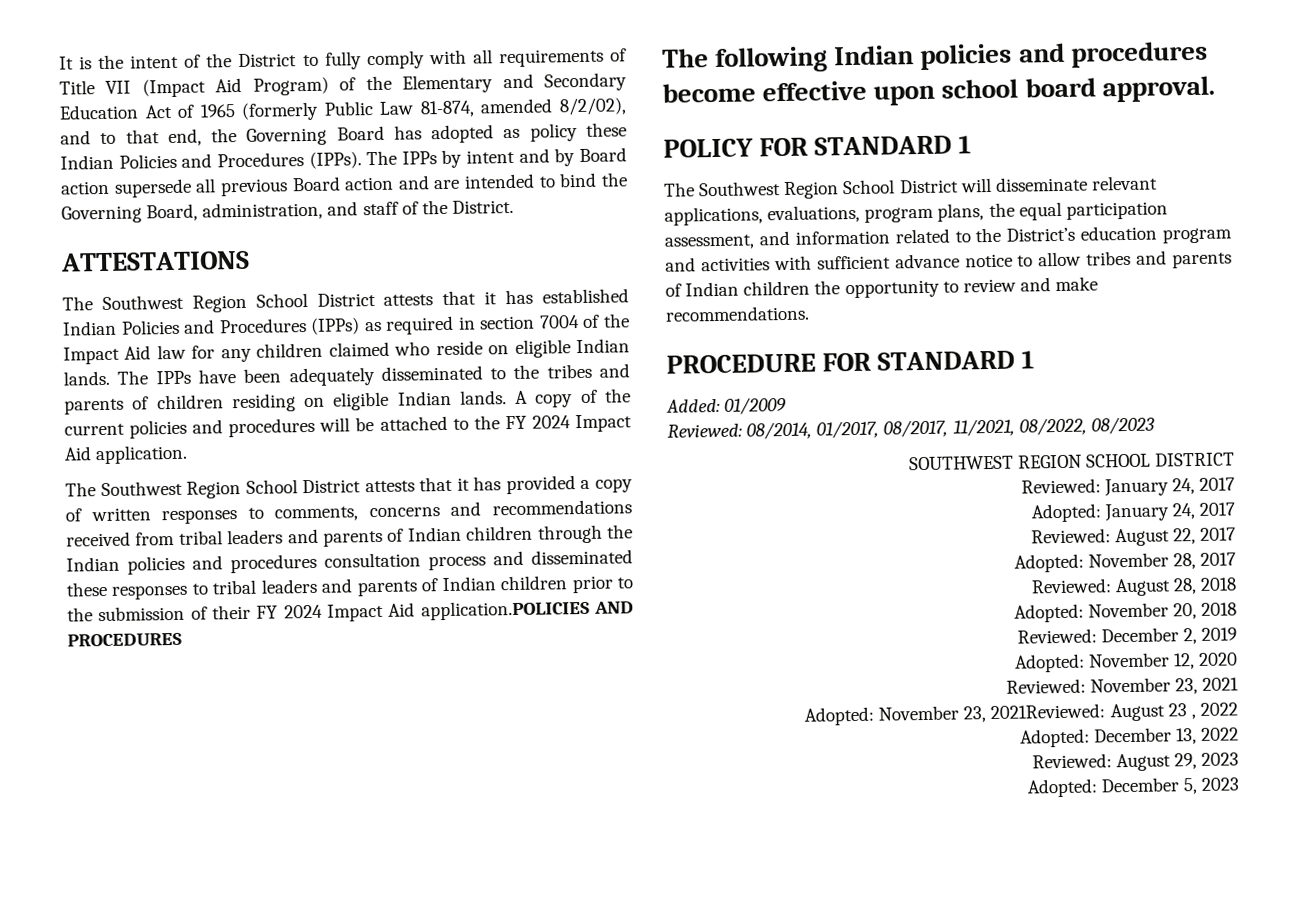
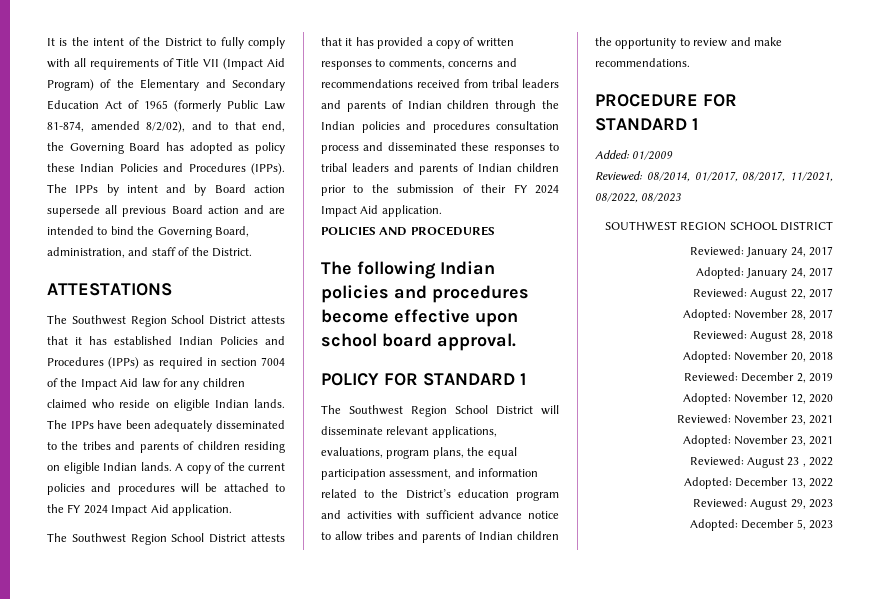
- The Southwest Region School District attests that it has provided a copy of written responses to comments, concerns and recommendations received from tribal leaders and parents of Indian children through the Indian policies and procedures consultation process and disseminated these responses to tribal leaders and parents of Indian children prior to the submission of their FY 2024 Impact Aid application.POLICIES AND PROCEDURES
+ The Southwest Region School District attests that it has provided a copy of written responses to comments, concerns and recommendations received from tribal leaders and parents of Indian children through the Indian policies and procedures consultation process and disseminated these responses to tribal leaders and parents of Indian children prior to the submission of their FY 2024 Impact Aid application.
+ POLICIES AND PROCEDURES
- Adopted: November 23, 2021Reviewed: August 23 , 2022
+ Adopted: November 23, 2021
+ Reviewed: August 23 , 2022

